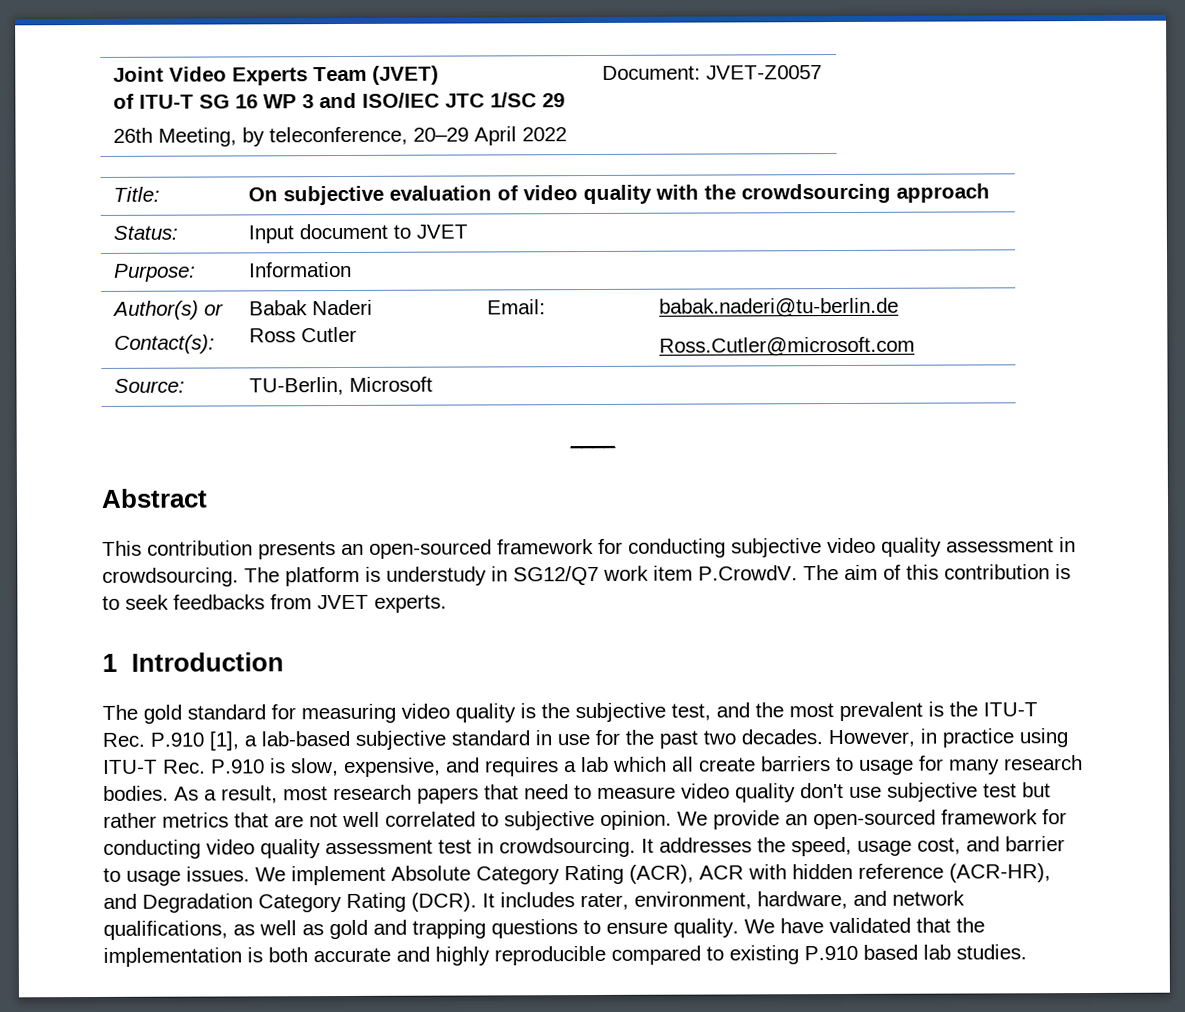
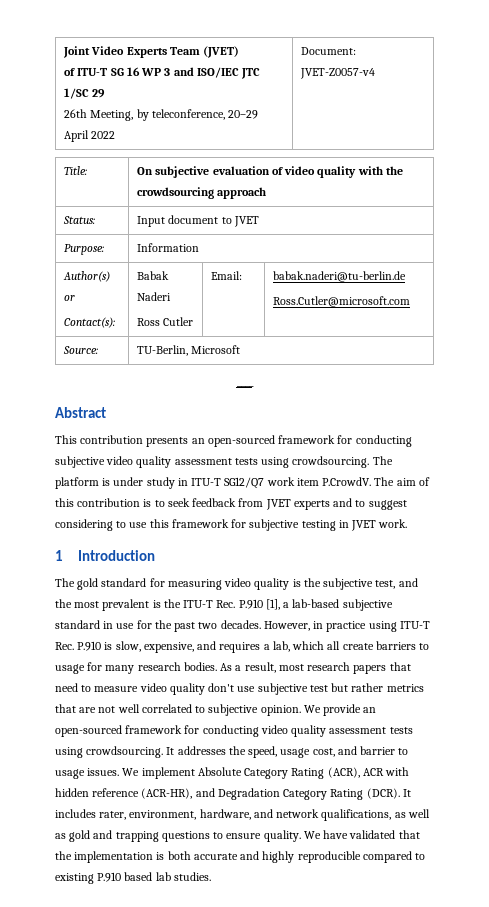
  Joint Video Experts Team (JVET)
  of ITU-T SG 16 WP 3 and ISO/IEC JTC 1/SC 29
- 26th Meeting, by teleconference, 20–29 April 2022 | Document: JVET-Z0057
+ 26th Meeting, by teleconference, 20–29 April 2022 | Document: JVET-Z0057-v4
- This contribution presents an open-sourced framework for conducting subjective video quality assessment in crowdsourcing.
+ This contribution presents an open-sourced framework for conducting subjective video quality assessment tests using crowdsourcing.
- The platform is understudy in SG12/Q7 work item P.CrowdV. The aim of this contribution is to seek feedbacks from JVET experts.
+ The platform is under study in ITU-T SG12/Q7 work item P.CrowdV. The aim of this contribution is to seek feedback from JVET experts and to suggest considering to use this framework for subjective testing in JVET work.
- However, in practice using ITU-T Rec. P.910 is slow, expensive, and requires a lab which all create barriers to usage for many research bodies.
+ However, in practice using ITU-T Rec. P.910 is slow, expensive, and requires a lab, which all create barriers to usage for many research bodies.
- We provide an open-sourced framework for conducting video quality assessment test in crowdsourcing.
+ We provide an open-sourced framework for conducting video quality assessment tests using crowdsourcing.

